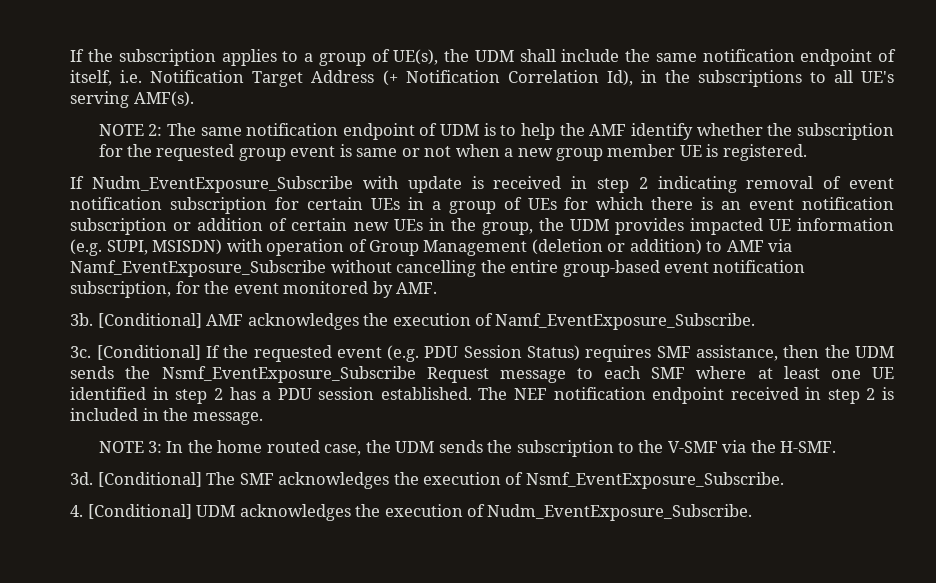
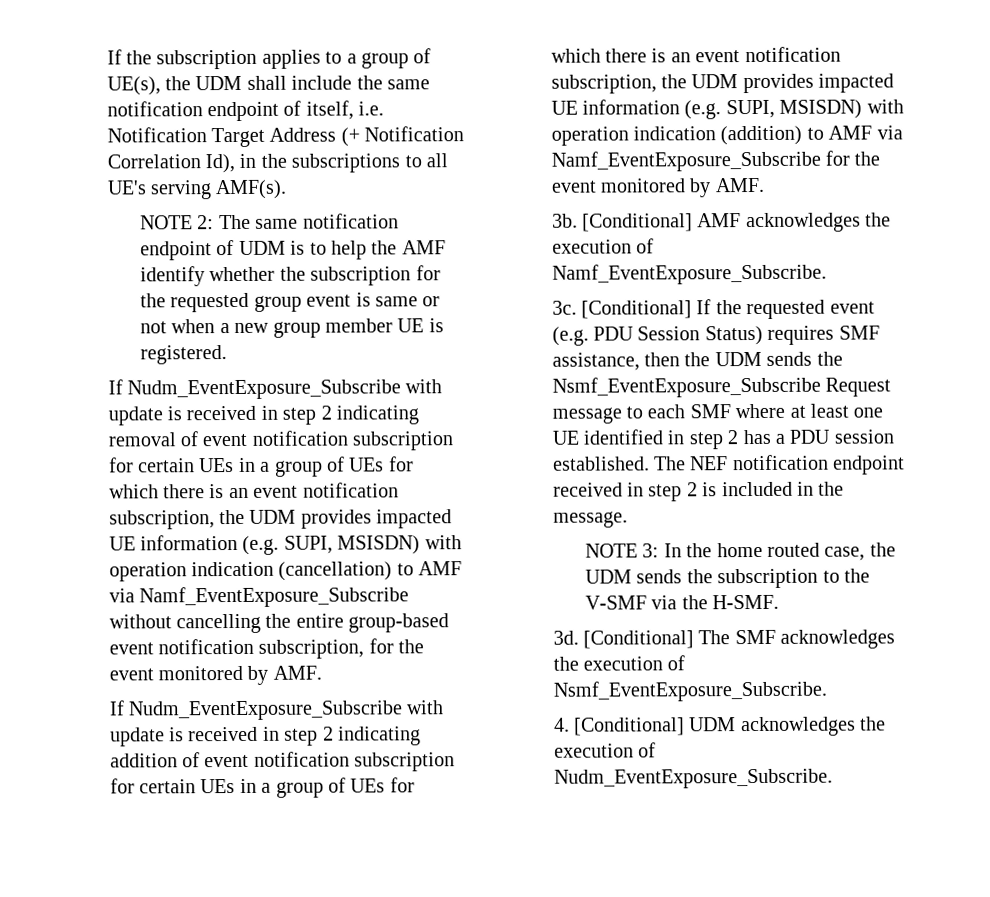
- If Nudm_EventExposure_Subscribe with update is received in step 2 indicating removal of event notification subscription for certain UEs in a group of UEs for which there is an event notification subscription or addition of certain new UEs in the group, the UDM provides impacted UE information (e.g. SUPI, MSISDN) with operation of Group Management (deletion or addition) to AMF via Namf_EventExposure_Subscribe without cancelling the entire group-based event notification subscription, for the event monitored by AMF.
+ If Nudm_EventExposure_Subscribe with update is received in step 2 indicating removal of event notification subscription for certain UEs in a group of UEs for which there is an event notification subscription, the UDM provides impacted UE information (e.g. SUPI, MSISDN) with operation indication (cancellation) to AMF via Namf_EventExposure_Subscribe without cancelling the entire group-based event notification subscription, for the event monitored by AMF.
+ If Nudm_EventExposure_Subscribe with update is received in step 2 indicating addition of event notification subscription for certain UEs in a group of UEs for which there is an event notification subscription, the UDM provides impacted UE information (e.g. SUPI, MSISDN) with operation indication (addition) to AMF via Namf_EventExposure_Subscribe for the event monitored by AMF.

